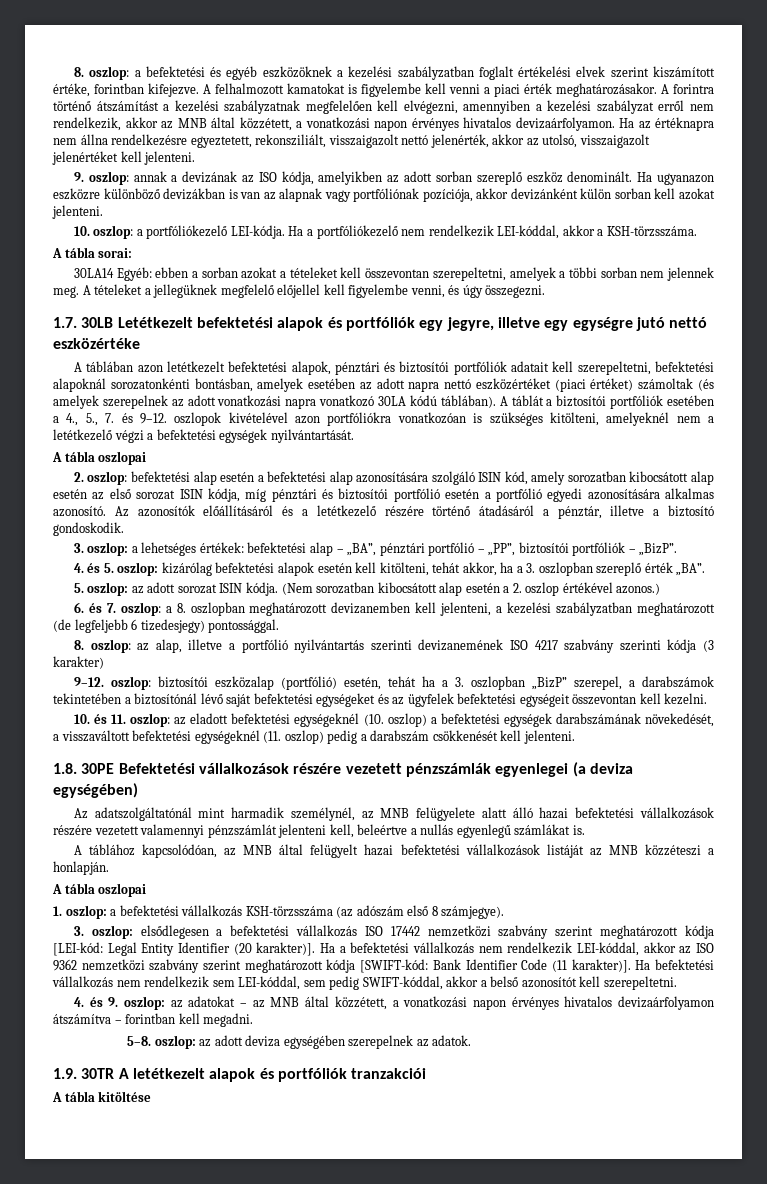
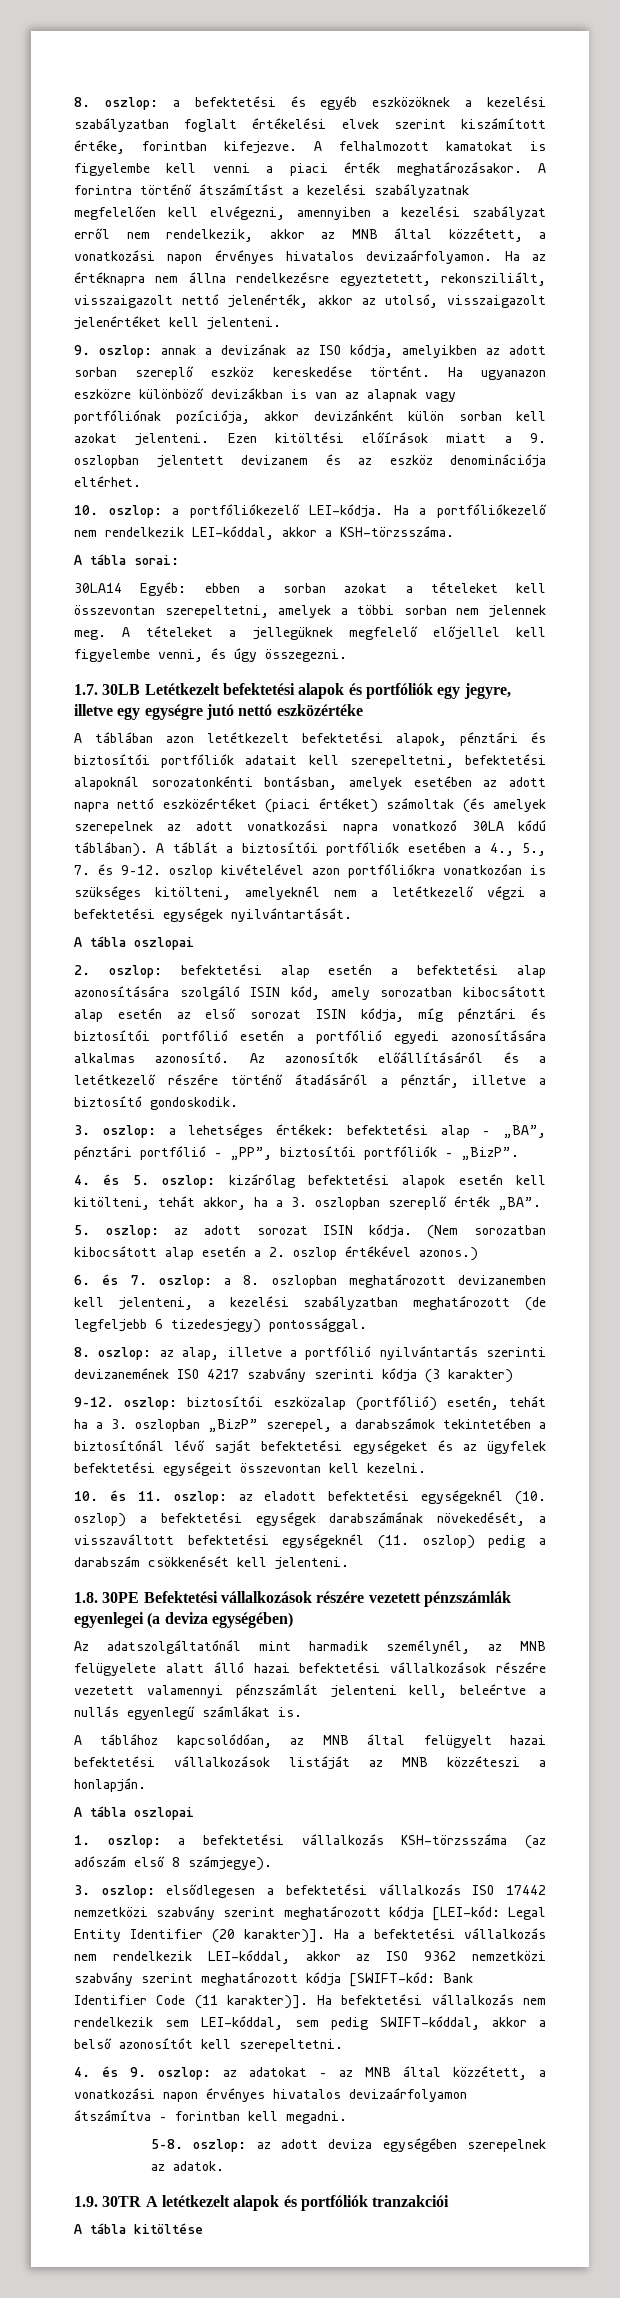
- 9. oszlop: annak a devizának az ISO kódja, amelyikben az adott sorban szereplő eszköz denominált.
+ 9. oszlop: annak a devizának az ISO kódja, amelyikben az adott sorban szereplő eszköz kereskedése történt.
+ Ezen kitöltési előírások miatt a 9. oszlopban jelentett devizanem és az eszköz denominációja eltérhet.
- A táblát a biztosítói portfóliók esetében a 4., 5., 7. és 9–12. oszlopok kivételével azon portfóliókra vonatkozóan is szükséges kitölteni, amelyeknél nem a letétkezelő végzi a befektetési egységek nyilvántartását.
+ A táblát a biztosítói portfóliók esetében a 4., 5., 7. és 9–12. oszlop kivételével azon portfóliókra vonatkozóan is szükséges kitölteni, amelyeknél nem a letétkezelő végzi a befektetési egységek nyilvántartását.

